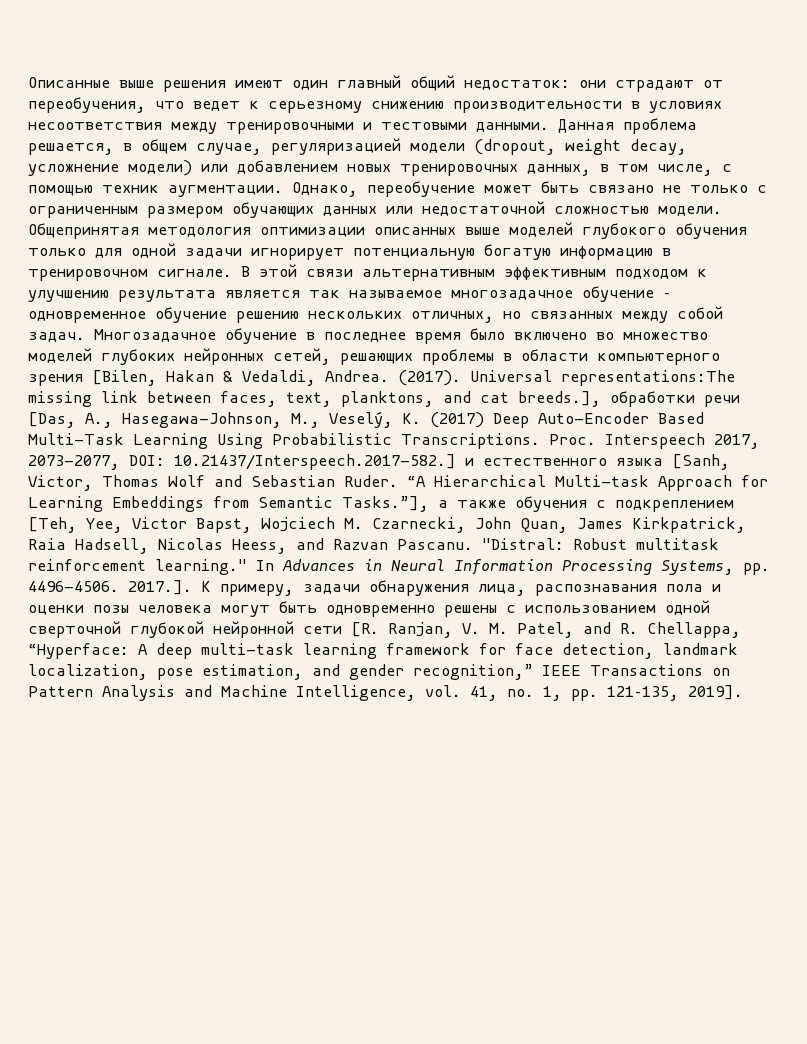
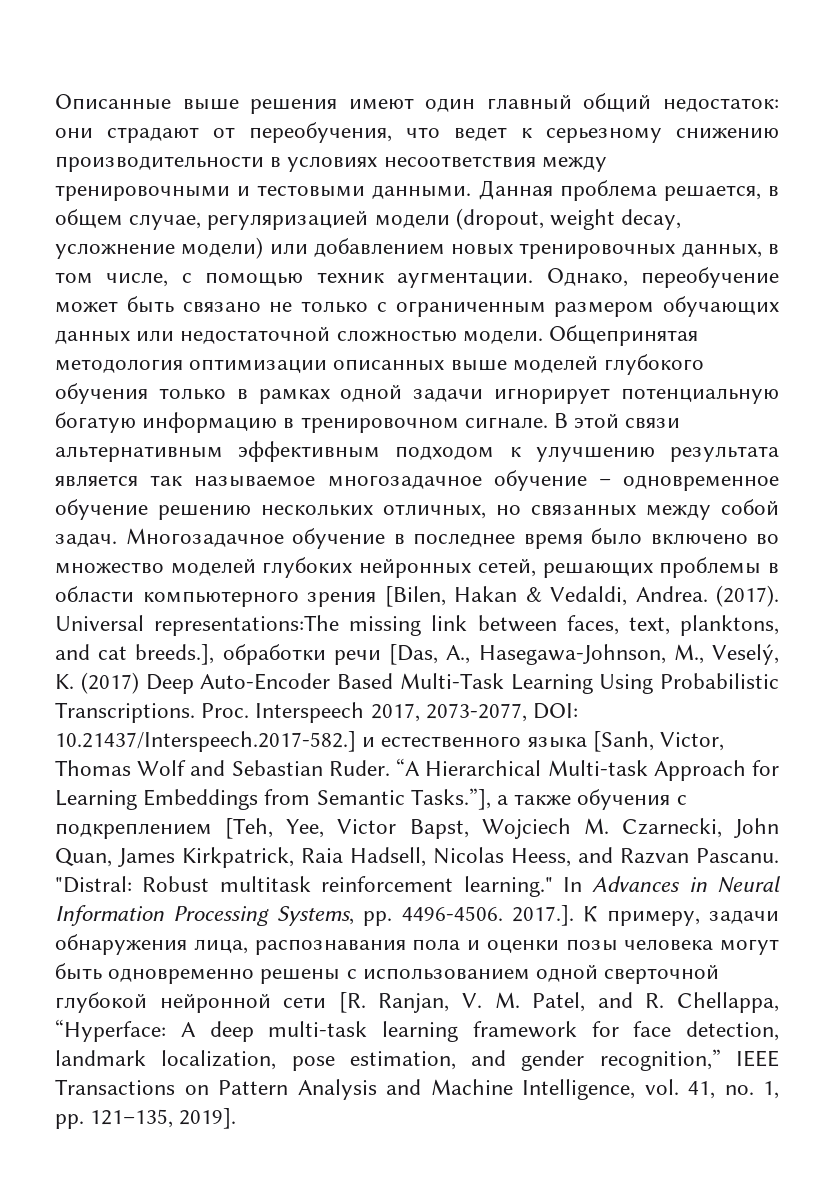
- Общепринятая методология оптимизации описанных выше моделей глубокого обучения только для одной задачи игнорирует потенциальную богатую информацию в тренировочном сигнале.
+ Общепринятая методология оптимизации описанных выше моделей глубокого обучения только в рамках одной задачи игнорирует потенциальную богатую информацию в тренировочном сигнале.

